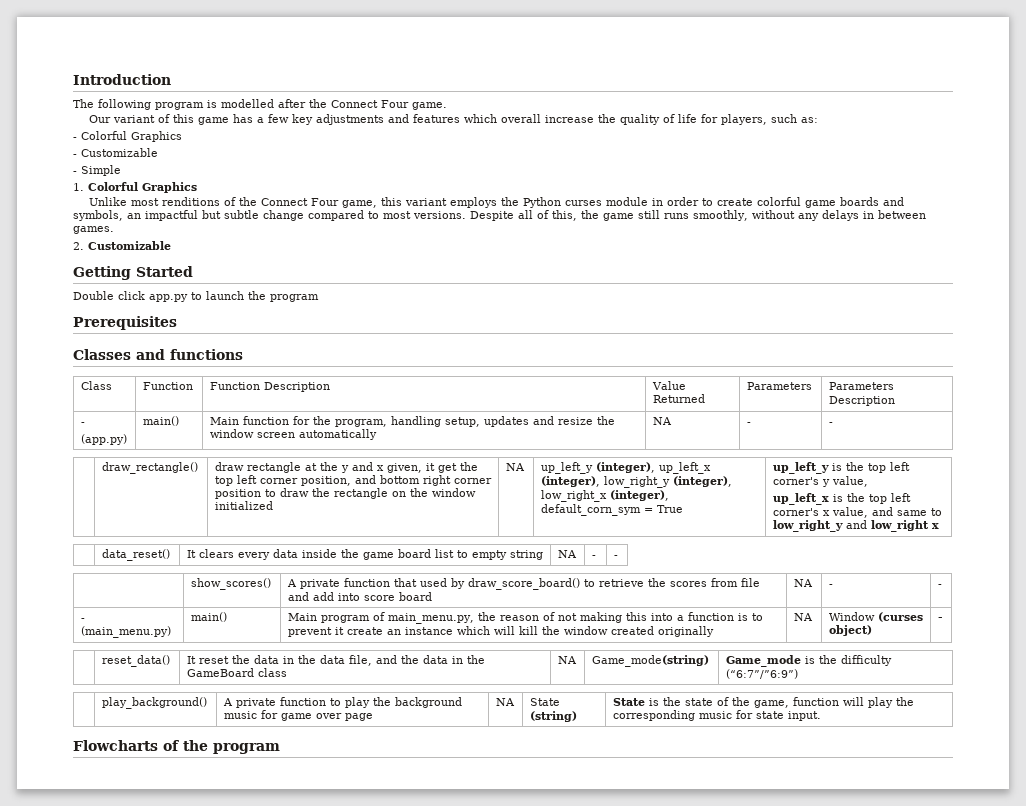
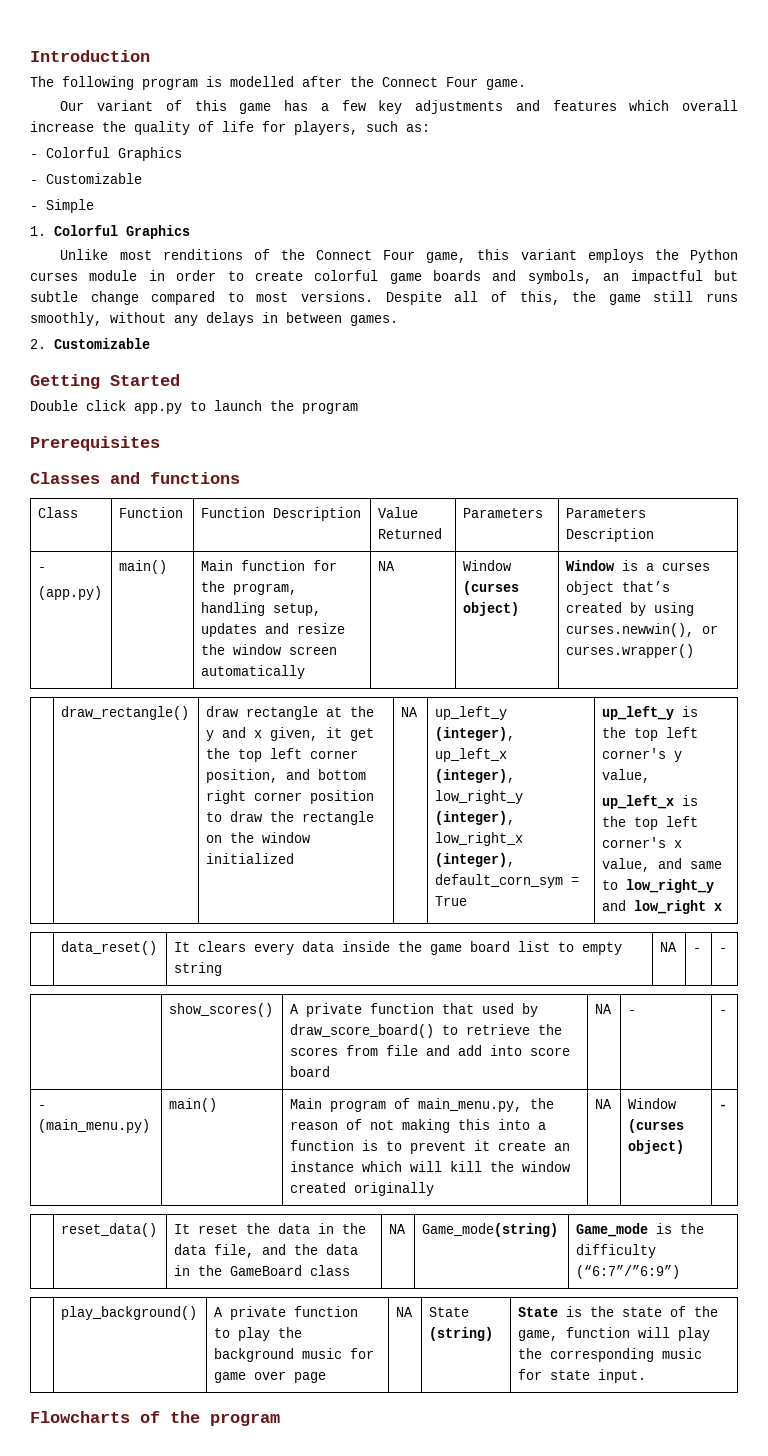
  Class | Function | Function Description | Value Returned | Parameters | Parameters Description
  -
- (app.py) | main() | Main function for the program, handling setup, updates and resize the window screen automatically | NA | - | -
+ (app.py) | main() | Main function for the program, handling setup, updates and resize the window screen automatically | NA | Window (curses object) | Window is a curses object that’s created by using curses.newwin(), or curses.wrapper()

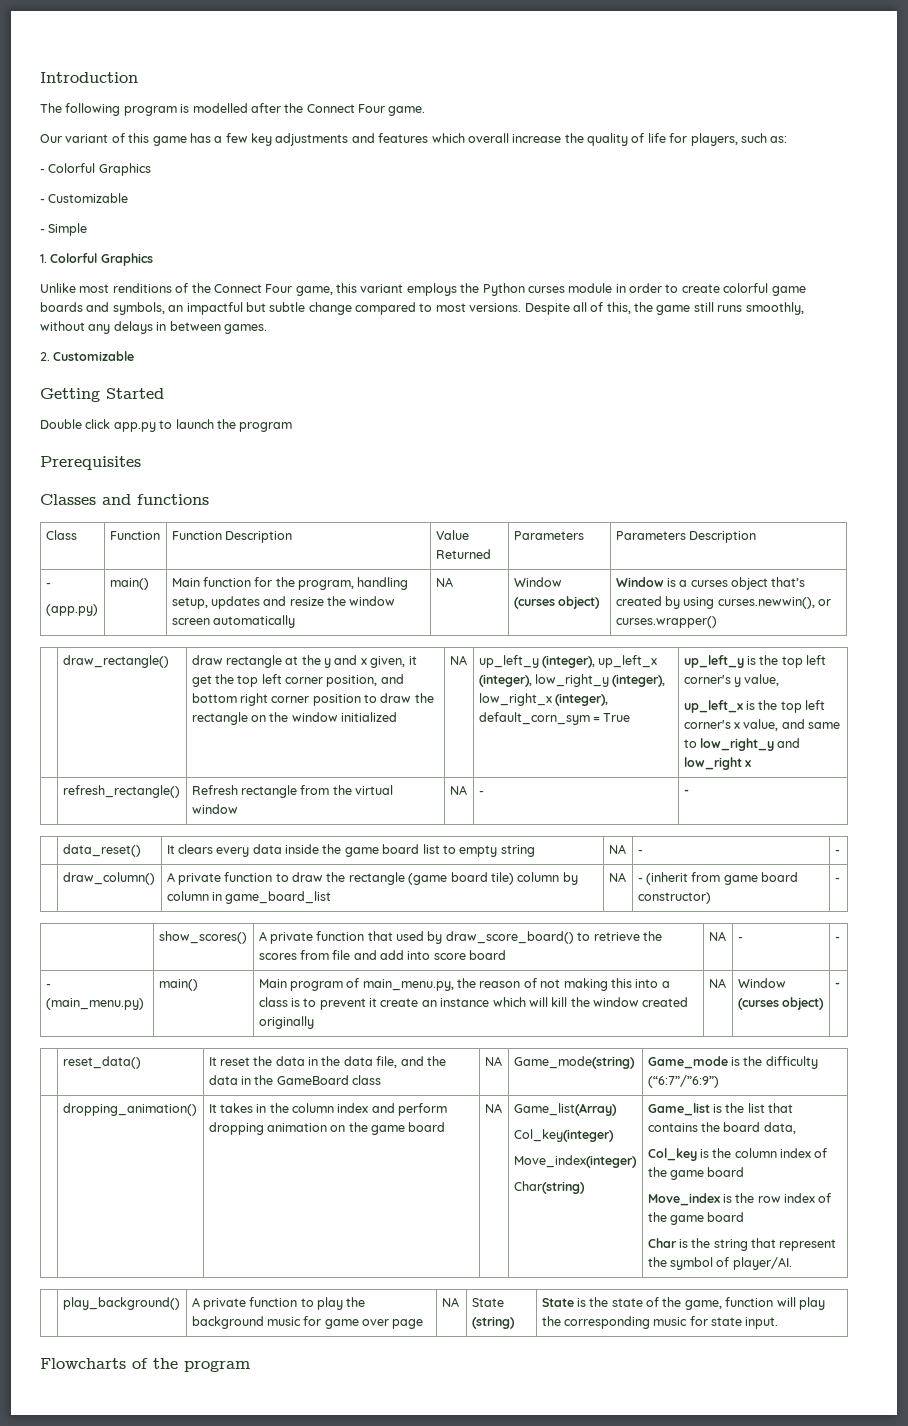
+ | refresh_rectangle() | Refresh rectangle from the virtual window | NA | - | -
+ | draw_column() | A private function to draw the rectangle (game board tile) column by column in game_board_list | NA | - (inherit from game board constructor) | -
- - (main_menu.py) | main() | Main program of main_menu.py, the reason of not making this into a function is to prevent it create an instance which will kill the window created originally | NA | Window (curses object) | -
+ - (main_menu.py) | main() | Main program of main_menu.py, the reason of not making this into a class is to prevent it create an instance which will kill the window created originally | NA | Window (curses object) | -
+ dropping_animation() | It takes in the column index and perform dropping animation on the game board | NA | Game_list(Array)
+ Col_key(integer)
+ Move_index(integer)
+ Char(string) | Game_list is the list that contains the board data,
+ Col_key is the column index of the game board
+ Move_index is the row index of the game board
+ Char is the string that represent the symbol of player/AI.

